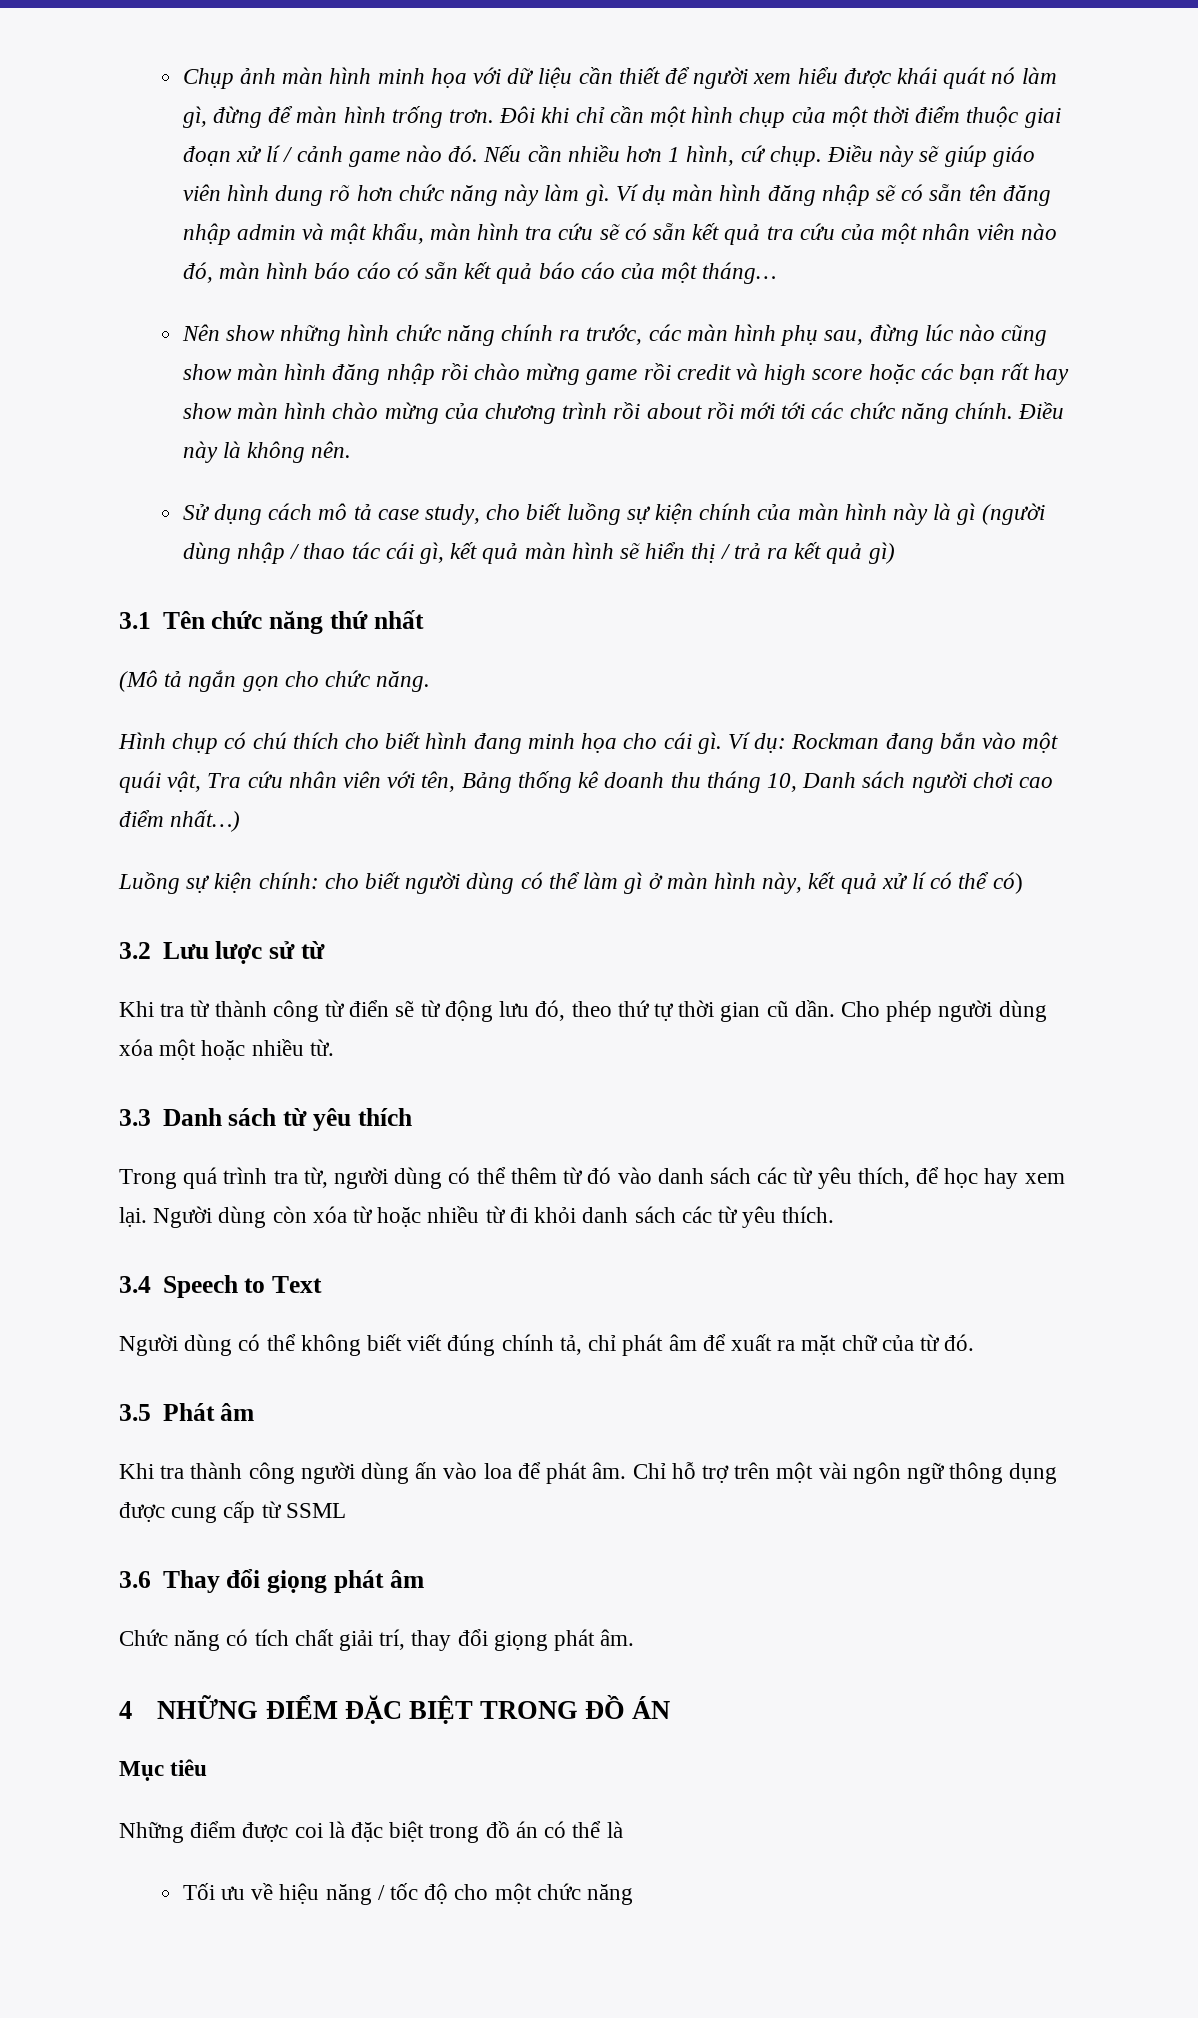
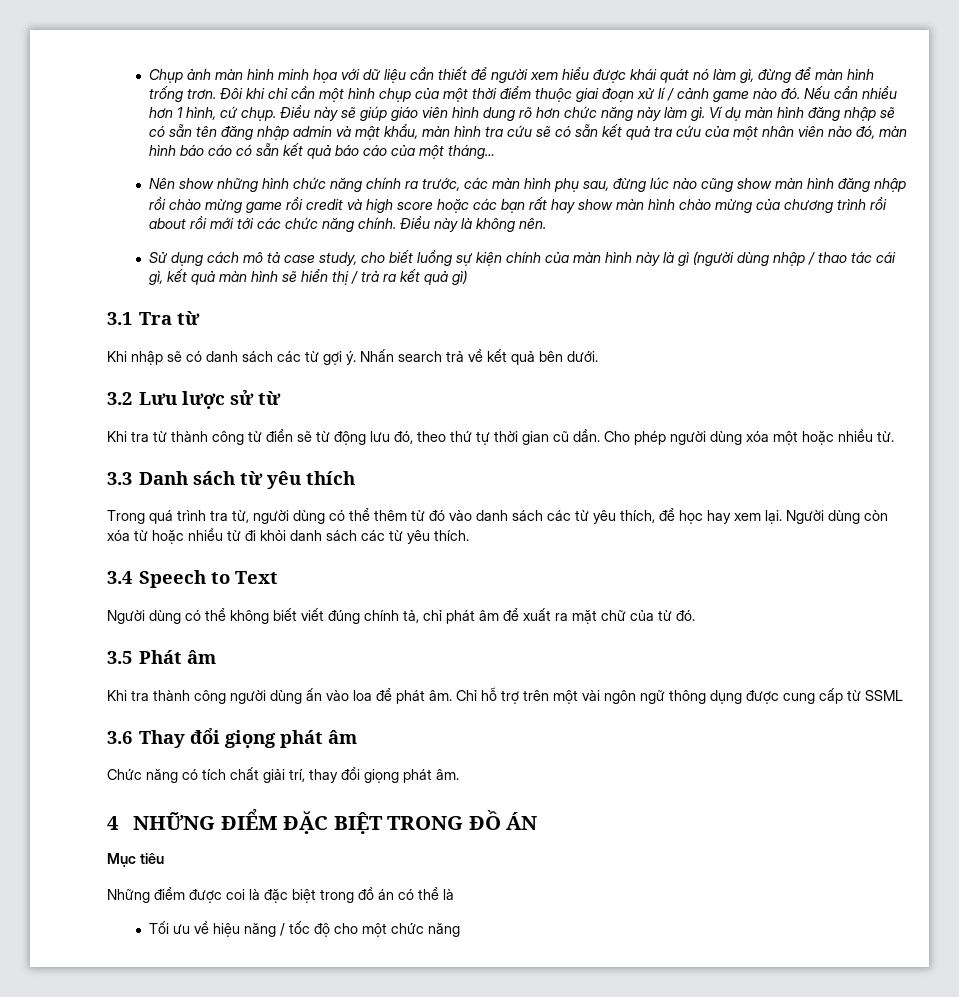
- 3.1 Tên chức năng thứ nhất
- (Mô tả ngắn gọn cho chức năng.
- Hình chụp có chú thích cho biết hình đang minh họa cho cái gì. Ví dụ: Rockman đang bắn vào một quái vật, Tra cứu nhân viên với tên, Bảng thống kê doanh thu tháng 10, Danh sách người chơi cao điểm nhất…)
- Luồng sự kiện chính: cho biết người dùng có thể làm gì ở màn hình này, kết quả xử lí có thể có)
+ 3.1 Tra từ
+ Khi nhập sẽ có danh sách các từ gợi ý. Nhấn search trả về kết quả bên dưới.

